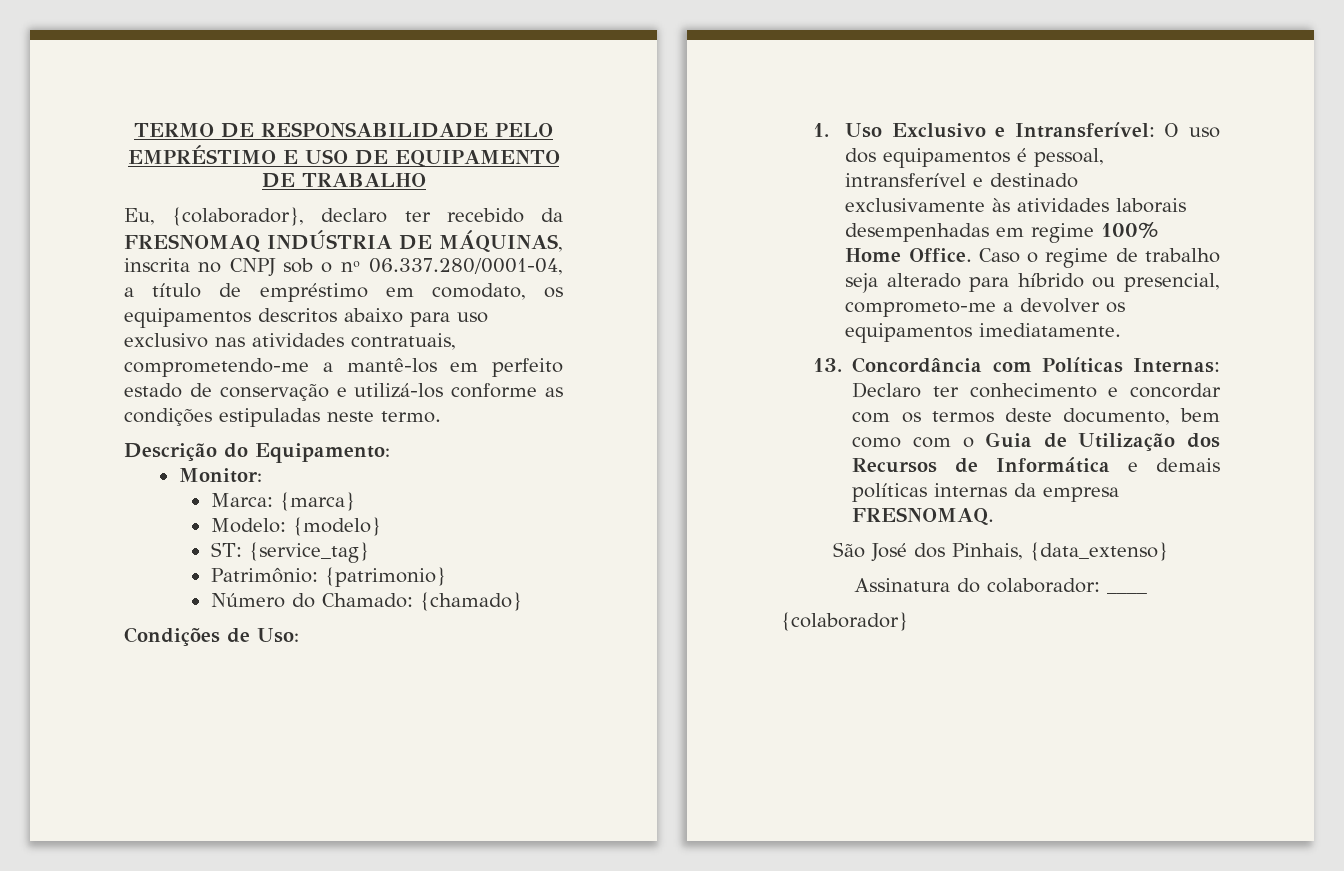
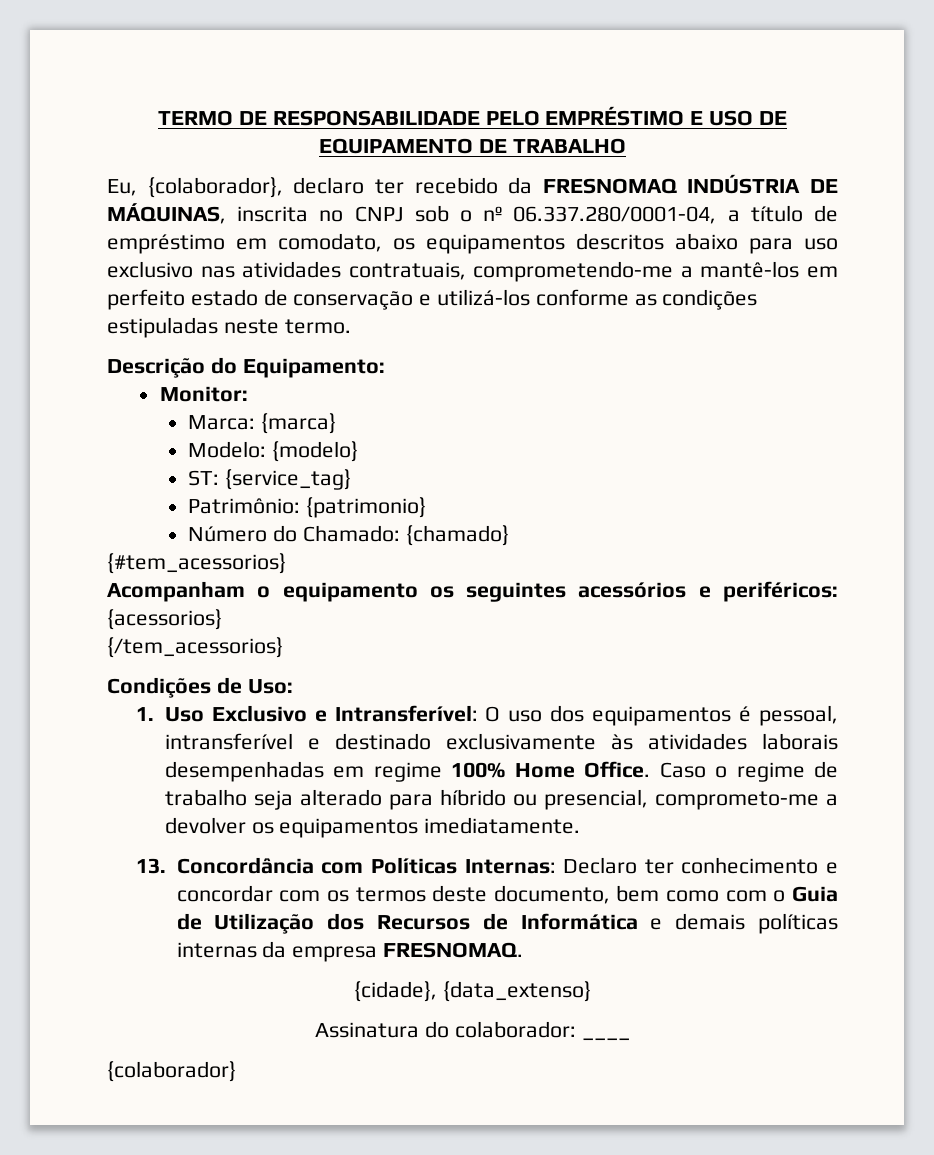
+ {#tem_acessorios}
+ Acompanham o equipamento os seguintes acessórios e periféricos: {acessorios}
+ {/tem_acessorios}
- São José dos Pinhais, {data_extenso}
+ {cidade}, {data_extenso}

